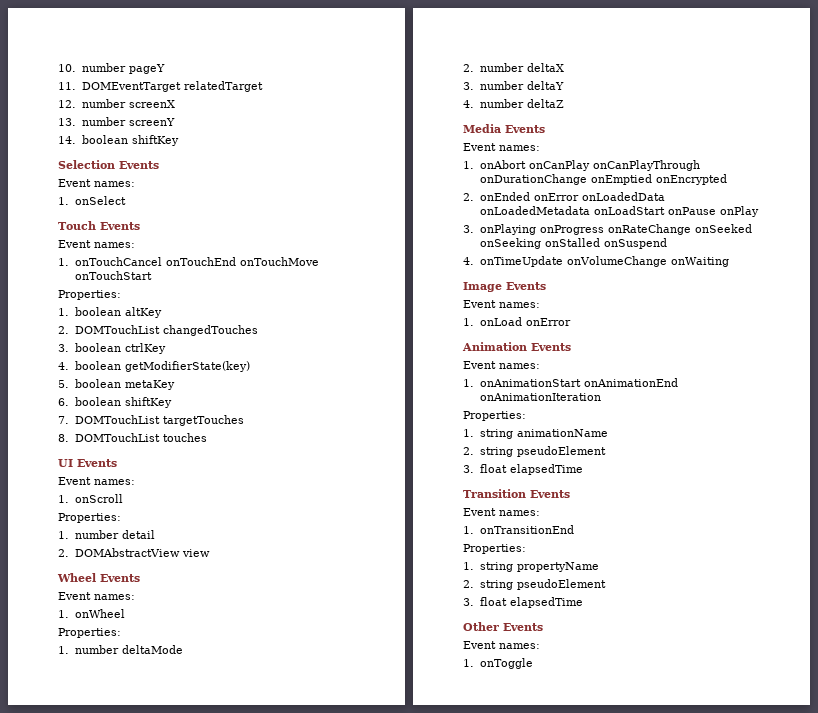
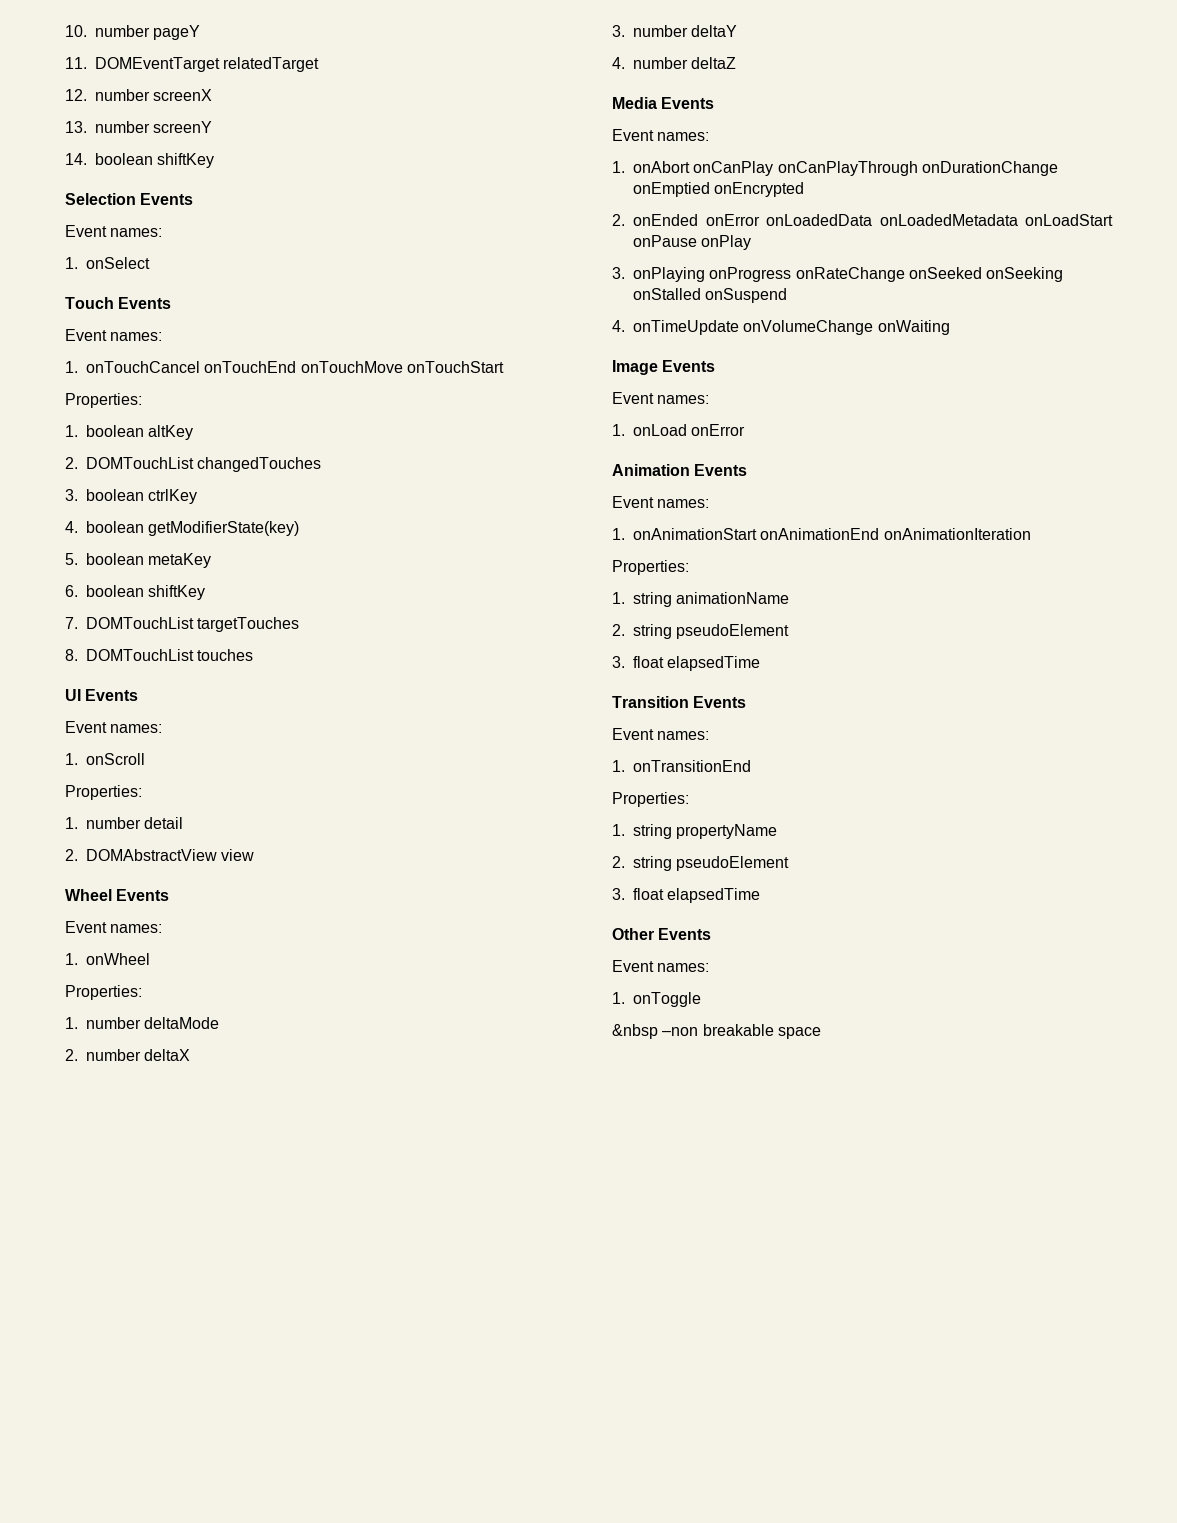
+ &nbsp –non breakable space

